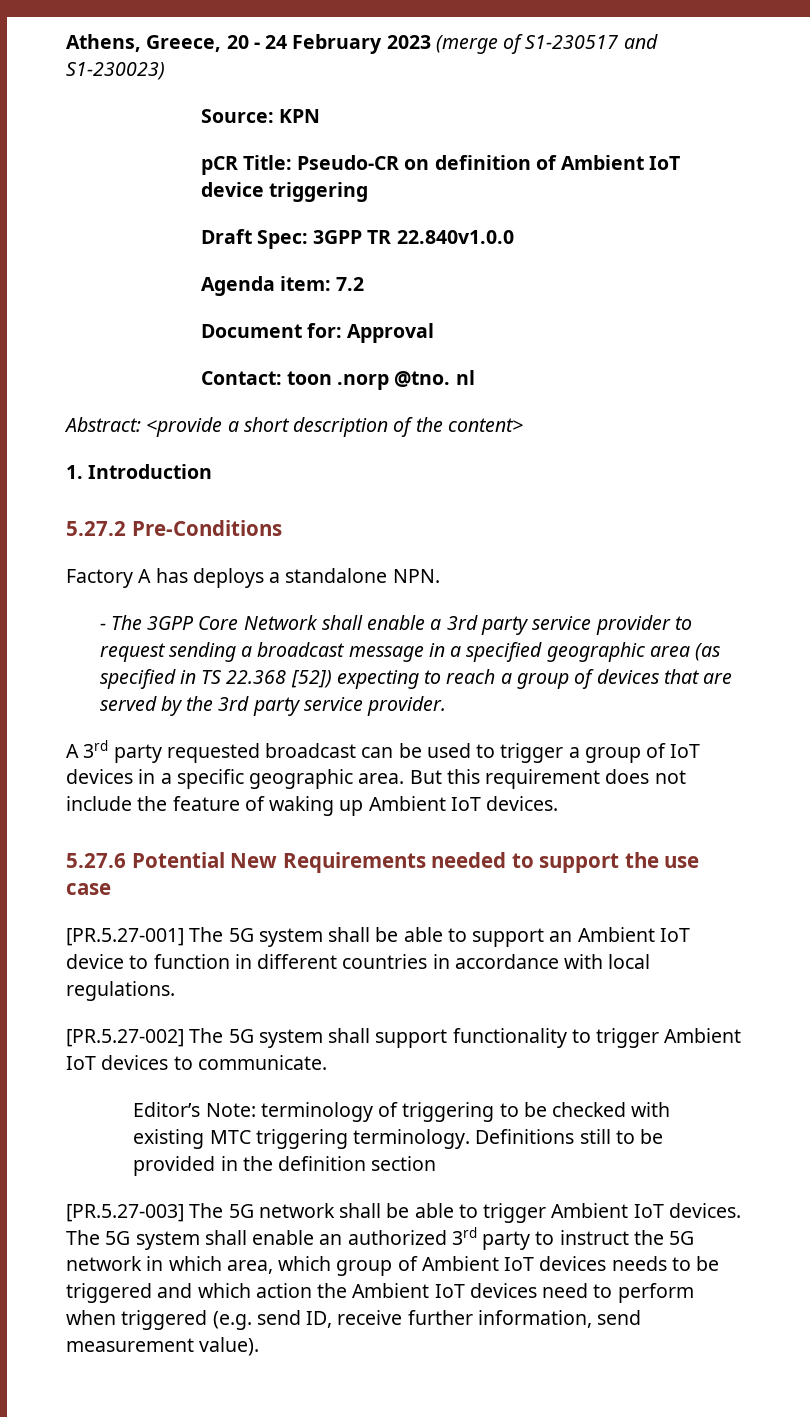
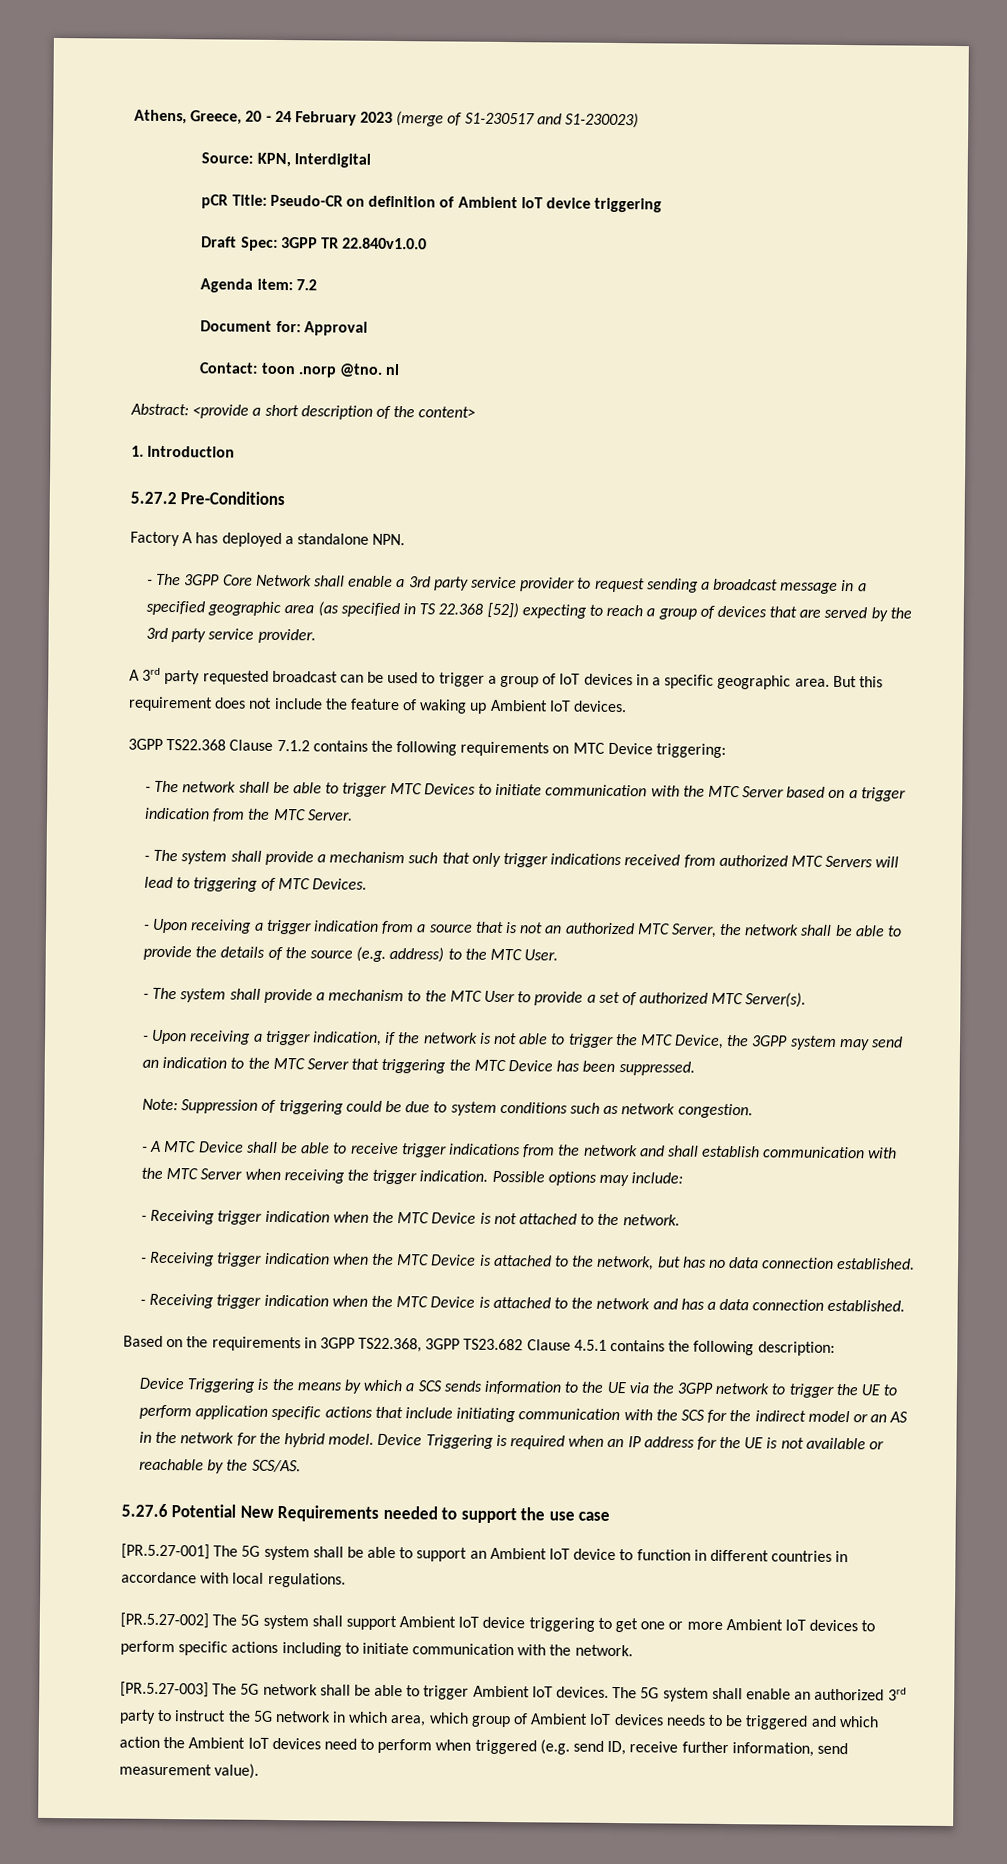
- Source: KPN
+ Source: KPN, Interdigital
- Factory A has deploys a standalone NPN.
+ Factory A has deployed a standalone NPN.
+ 3GPP TS22.368 Clause 7.1.2 contains the following requirements on MTC Device triggering:
+ - The network shall be able to trigger MTC Devices to initiate communication with the MTC Server based on a trigger indication from the MTC Server.
+ - The system shall provide a mechanism such that only trigger indications received from authorized MTC Servers will lead to triggering of MTC Devices.
+ - Upon receiving a trigger indication from a source that is not an authorized MTC Server, the network shall be able to provide the details of the source (e.g. address) to the MTC User.
+ - The system shall provide a mechanism to the MTC User to provide a set of authorized MTC Server(s).
+ - Upon receiving a trigger indication, if the network is not able to trigger the MTC Device, the 3GPP system may send an indication to the MTC Server that triggering the MTC Device has been suppressed.
+ Note: Suppression of triggering could be due to system conditions such as network congestion.
+ - A MTC Device shall be able to receive trigger indications from the network and shall establish communication with the MTC Server when receiving the trigger indication. Possible options may include:
+ - Receiving trigger indication when the MTC Device is not attached to the network.
+ - Receiving trigger indication when the MTC Device is attached to the network, but has no data connection established.
+ - Receiving trigger indication when the MTC Device is attached to the network and has a data connection established.
+ Based on the requirements in 3GPP TS22.368, 3GPP TS23.682 Clause 4.5.1 contains the following description:
+ Device Triggering is the means by which a SCS sends information to the UE via the 3GPP network to trigger the UE to perform application specific actions that include initiating communication with the SCS for the indirect model or an AS in the network for the hybrid model. Device Triggering is required when an IP address for the UE is not available or reachable by the SCS/AS.
- [PR.5.27-002] The 5G system shall support functionality to trigger Ambient IoT devices to communicate.
- Editor’s Note: terminology of triggering to be checked with existing MTC triggering terminology. Definitions still to be provided in the definition section
+ [PR.5.27-002] The 5G system shall support Ambient IoT device triggering to get one or more Ambient IoT devices to perform specific actions including to initiate communication with the network.

